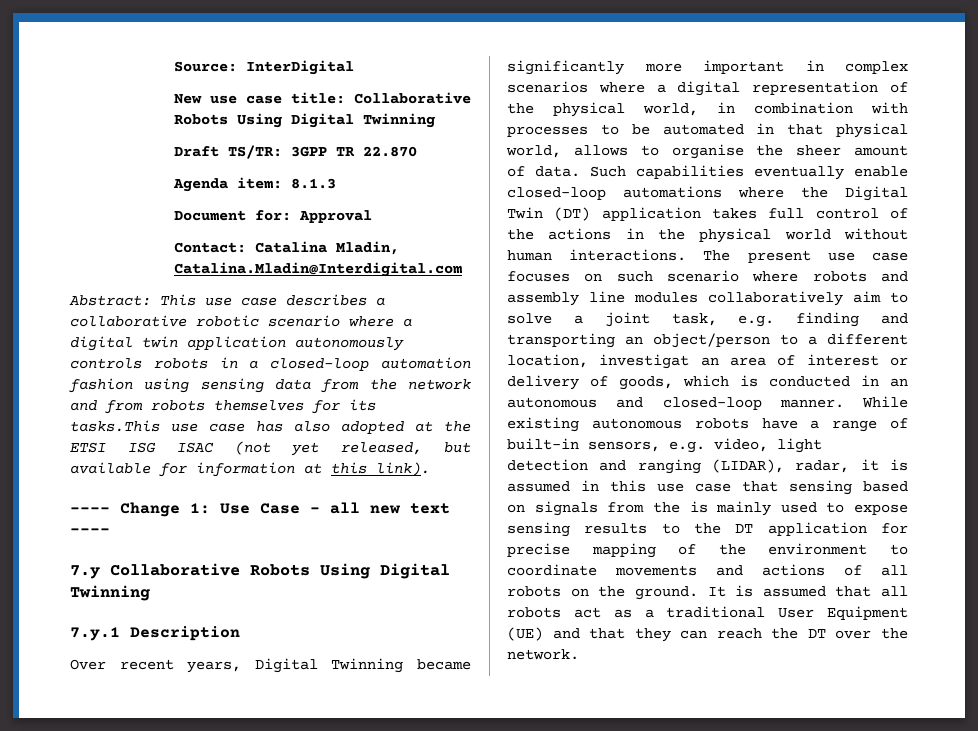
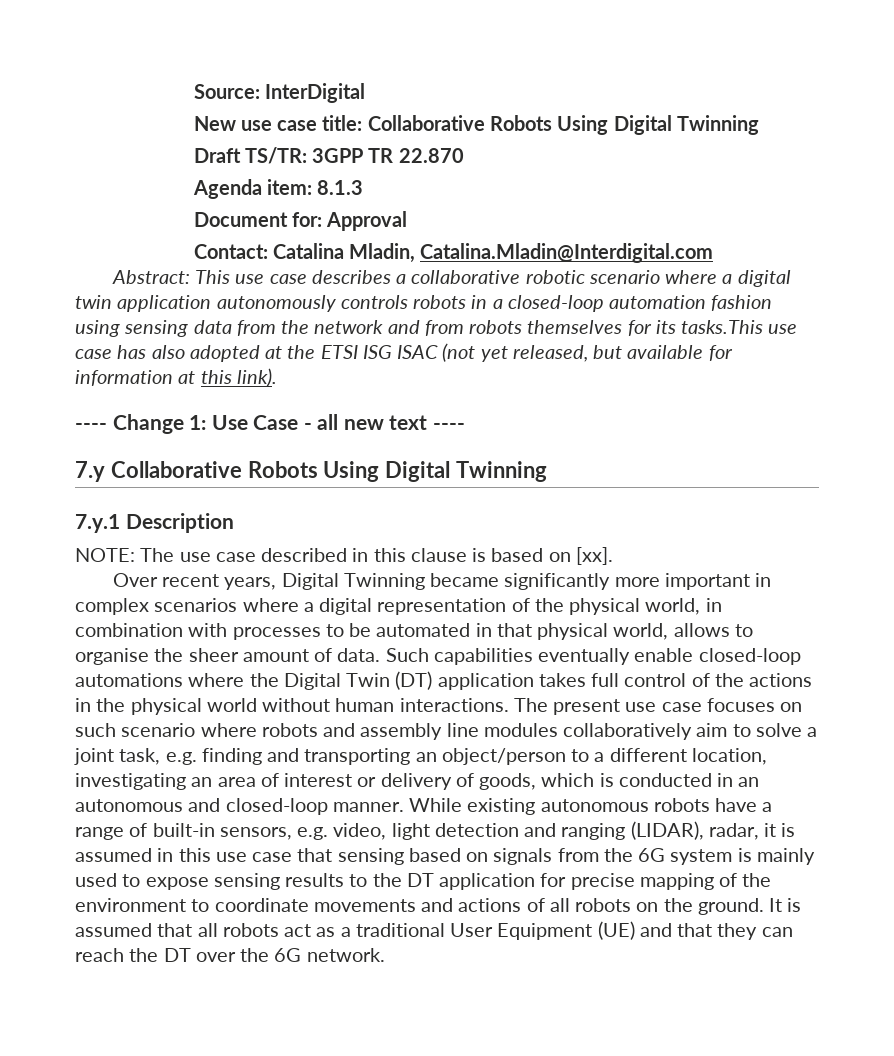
+ NOTE: The use case described in this clause is based on [xx].
- The present use case focuses on such scenario where robots and assembly line modules collaboratively aim to solve a joint task, e.g. finding and transporting an object/person to a different location, investigat an area of interest or delivery of goods, which is conducted in an autonomous and closed-loop manner.
+ The present use case focuses on such scenario where robots and assembly line modules collaboratively aim to solve a joint task, e.g. finding and transporting an object/person to a different location, investigating an area of interest or delivery of goods, which is conducted in an autonomous and closed-loop manner.
- While existing autonomous robots have a range of built-in sensors, e.g. video, light detection and ranging (LIDAR), radar, it is assumed in this use case that sensing based on signals from the is mainly used to expose sensing results to the DT application for precise mapping of the environment to coordinate movements and actions of all robots on the ground.
+ While existing autonomous robots have a range of built-in sensors, e.g. video, light detection and ranging (LIDAR), radar, it is assumed in this use case that sensing based on signals from the 6G system is mainly used to expose sensing results to the DT application for precise mapping of the environment to coordinate movements and actions of all robots on the ground.
- It is assumed that all robots act as a traditional User Equipment (UE) and that they can reach the DT over the network.
+ It is assumed that all robots act as a traditional User Equipment (UE) and that they can reach the DT over the 6G network.

